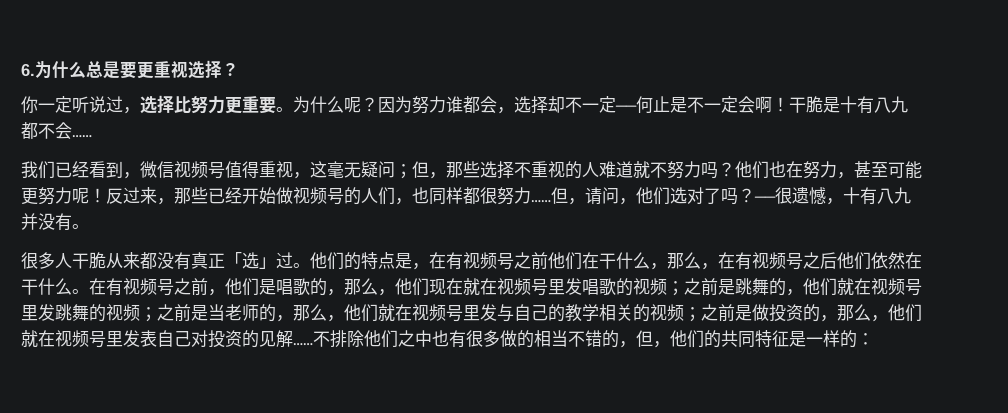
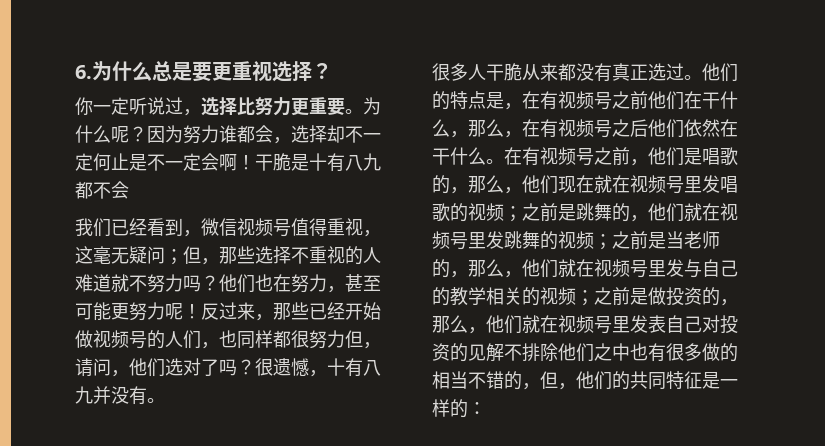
- 因为努力谁都会，选择却不一定——何止是不一定会啊！
+ 因为努力谁都会，选择却不一定何止是不一定会啊！
- 干脆是十有八九都不会……
+ 干脆是十有八九都不会
- 反过来，那些已经开始做视频号的人们，也同样都很努力……但，请问，他们选对了吗？
+ 反过来，那些已经开始做视频号的人们，也同样都很努力但，请问，他们选对了吗？
- ——很遗憾，十有八九并没有。
+ 很遗憾，十有八九并没有。
- 很多人干脆从来都没有真正「选」过。
+ 很多人干脆从来都没有真正选过。
- 之前是做投资的，那么，他们就在视频号里发表自己对投资的见解……不排除他们之中也有很多做的相当不错的，但，他们的共同特征是一样的：
+ 之前是做投资的，那么，他们就在视频号里发表自己对投资的见解不排除他们之中也有很多做的相当不错的，但，他们的共同特征是一样的：

